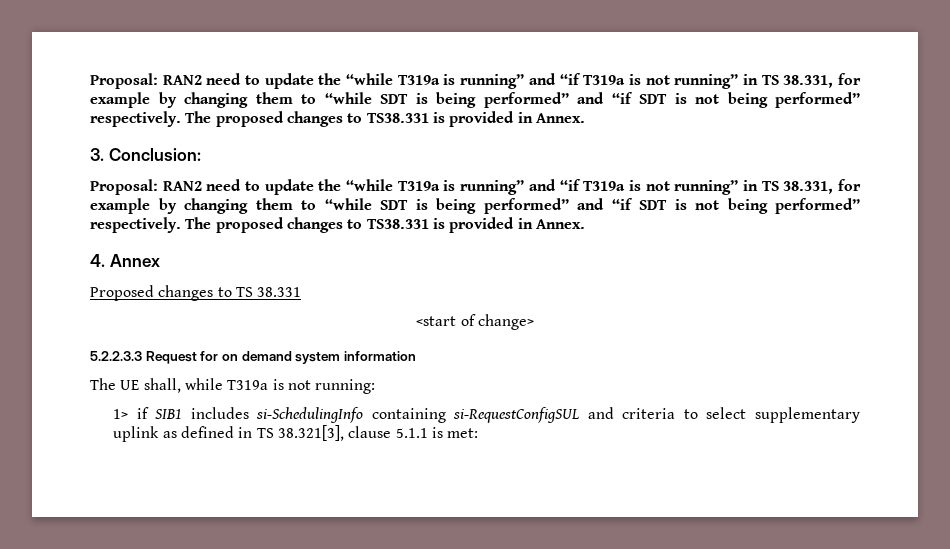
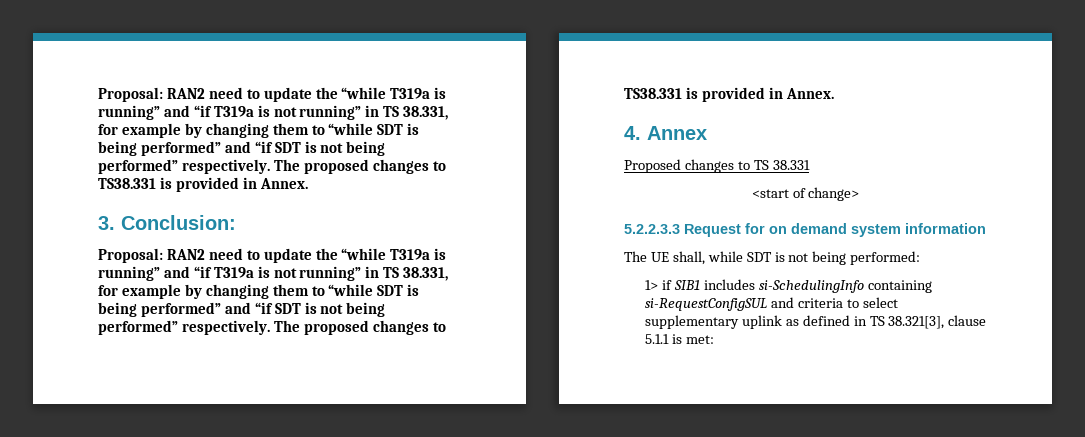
- The UE shall, while T319a is not running:
+ The UE shall, while SDT is not being performed:

